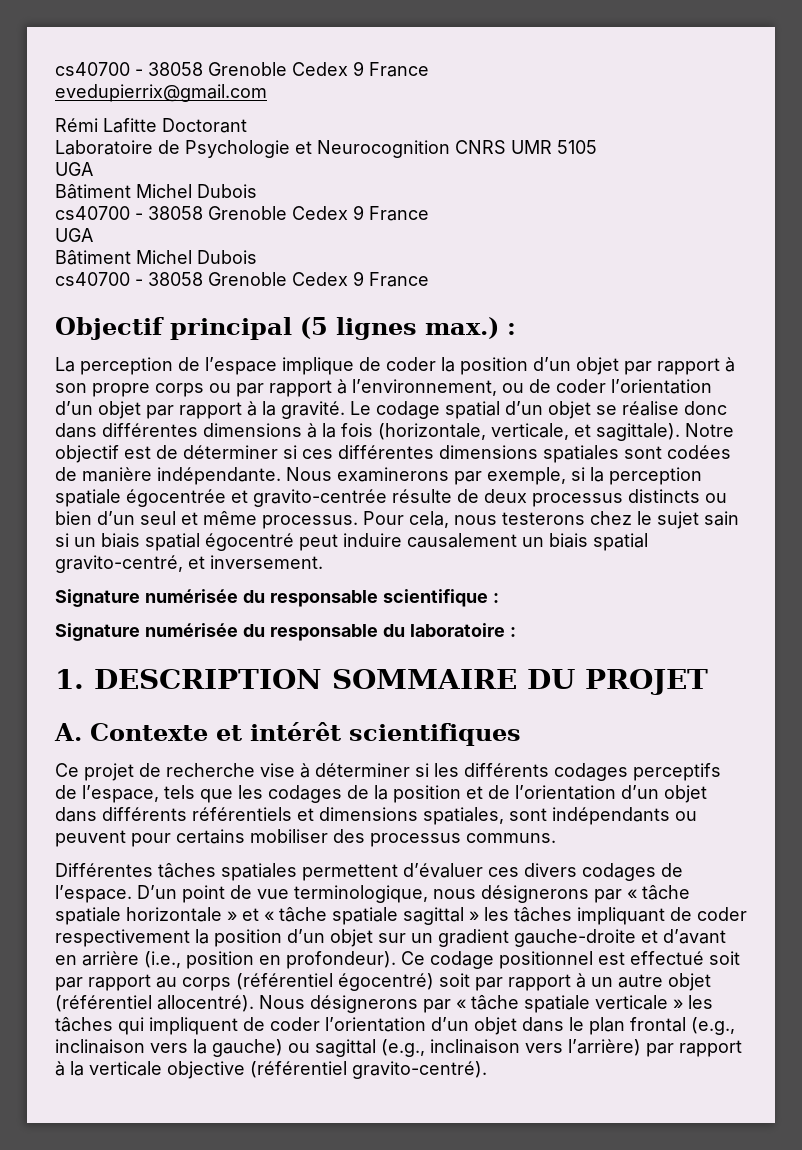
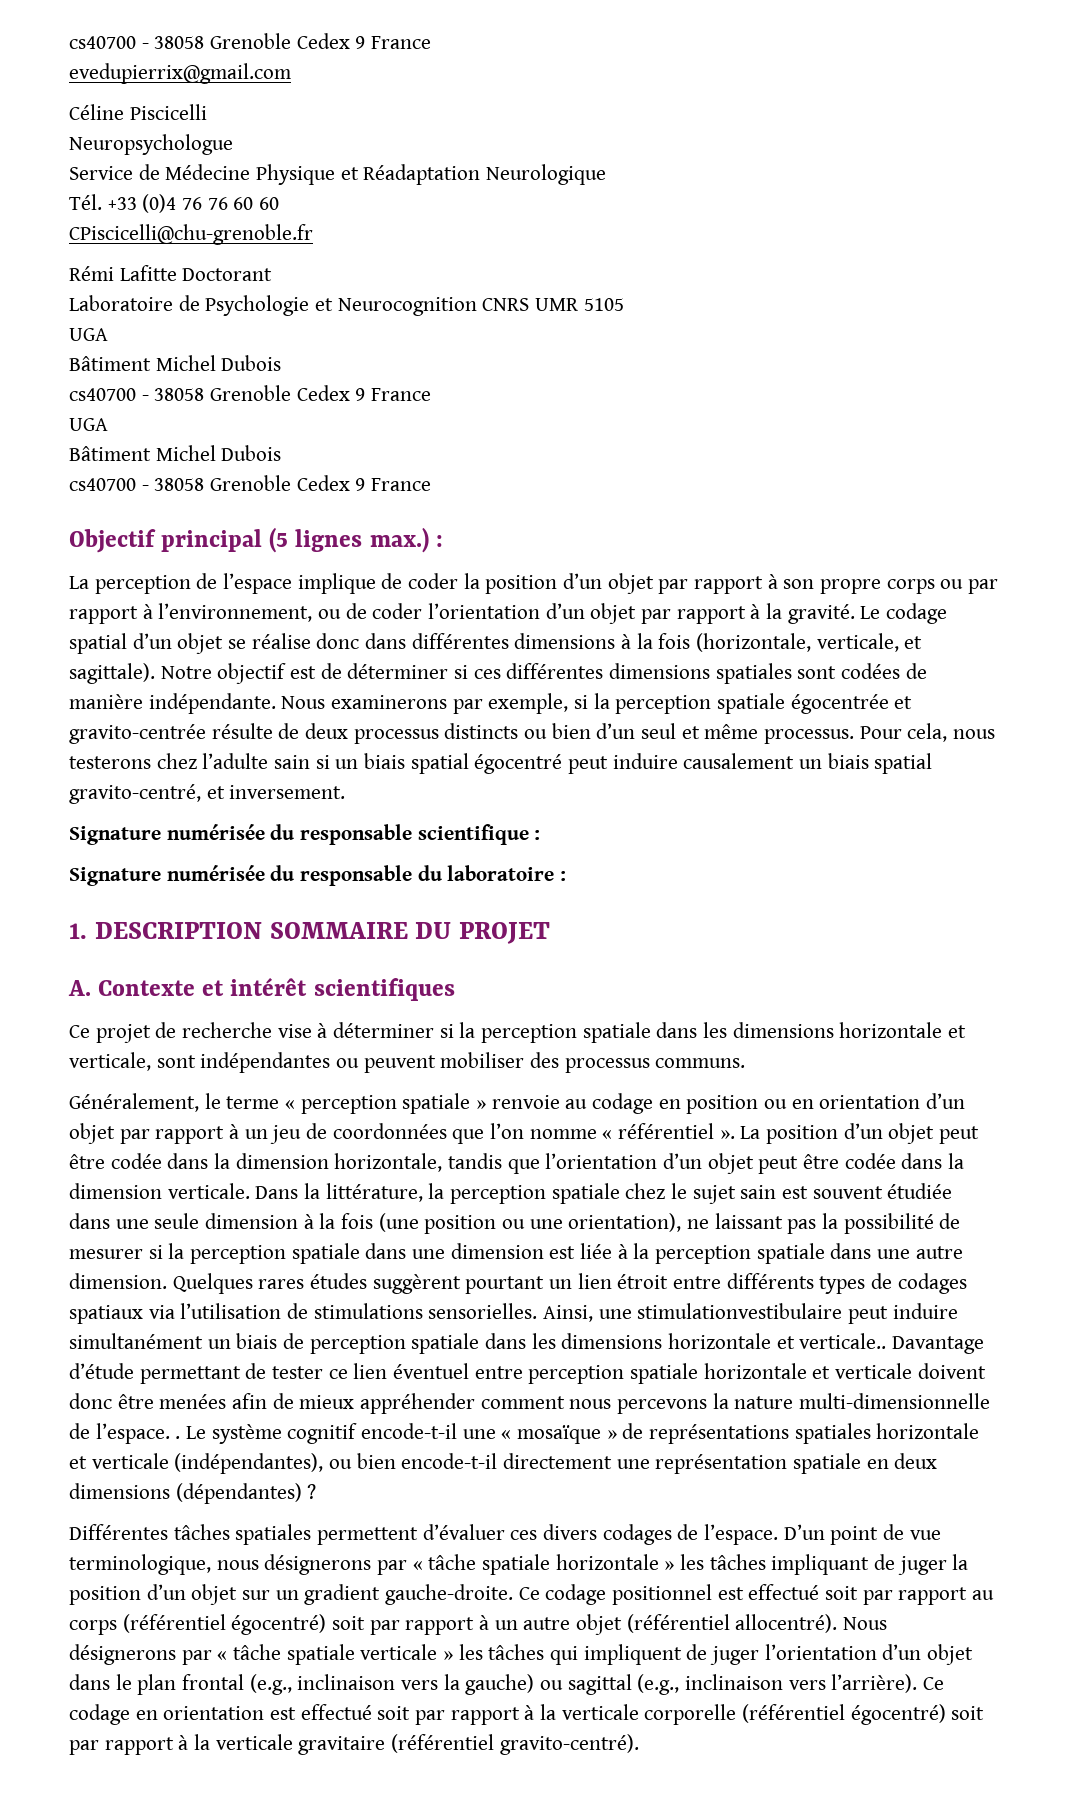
+ Céline Piscicelli
+ Neuropsychologue
+ Service de Médecine Physique et Réadaptation Neurologique
+ Tél. +33 (0)4 76 76 60 60
+ CPiscicelli@chu-grenoble.fr
- Pour cela, nous testerons chez le sujet sain si un biais spatial égocentré peut induire causalement un biais spatial gravito-centré, et inversement.
+ Pour cela, nous testerons chez l’adulte sain si un biais spatial égocentré peut induire causalement un biais spatial gravito-centré, et inversement.
- Ce projet de recherche vise à déterminer si les différents codages perceptifs de l’espace, tels que les codages de la position et de l’orientation d’un objet dans différents référentiels et dimensions spatiales, sont indépendants ou peuvent pour certains mobiliser des processus communs.
+ Ce projet de recherche vise à déterminer si la perception spatiale dans les dimensions horizontale et verticale, sont indépendantes ou peuvent mobiliser des processus communs.
+ Généralement, le terme « perception spatiale » renvoie au codage en position ou en orientation d’un objet par rapport à un jeu de coordonnées que l’on nomme « référentiel ». La position d’un objet peut être codée dans la dimension horizontale, tandis que l’orientation d’un objet peut être codée dans la dimension verticale. Dans la littérature, la perception spatiale chez le sujet sain est souvent étudiée dans une seule dimension à la fois (une position ou une orientation), ne laissant pas la possibilité de mesurer si la perception spatiale dans une dimension est liée à la perception spatiale dans une autre dimension. Quelques rares études suggèrent pourtant un lien étroit entre différents types de codages spatiaux via l’utilisation de stimulations sensorielles. Ainsi, une stimulationvestibulaire peut induire simultanément un biais de perception spatiale dans les dimensions horizontale et verticale.. Davantage d’étude permettant de tester ce lien éventuel entre perception spatiale horizontale et verticale doivent donc être menées afin de mieux appréhender comment nous percevons la nature multi-dimensionnelle de l’espace. . Le système cognitif encode-t-il une « mosaïque » de représentations spatiales horizontale et verticale (indépendantes), ou bien encode-t-il directement une représentation spatiale en deux dimensions (dépendantes) ?
- D’un point de vue terminologique, nous désignerons par « tâche spatiale horizontale » et « tâche spatiale sagittal » les tâches impliquant de coder respectivement la position d’un objet sur un gradient gauche-droite et d’avant en arrière (i.e., position en profondeur).
+ D’un point de vue terminologique, nous désignerons par « tâche spatiale horizontale » les tâches impliquant de juger la position d’un objet sur un gradient gauche-droite.
- Nous désignerons par « tâche spatiale verticale » les tâches qui impliquent de coder l’orientation d’un objet dans le plan frontal (e.g., inclinaison vers la gauche) ou sagittal (e.g., inclinaison vers l’arrière) par rapport à la verticale objective (référentiel gravito-centré).
+ Nous désignerons par « tâche spatiale verticale » les tâches qui impliquent de juger l’orientation d’un objet dans le plan frontal (e.g., inclinaison vers la gauche) ou sagittal (e.g., inclinaison vers l’arrière). Ce codage en orientation est effectué soit par rapport à la verticale corporelle (référentiel égocentré) soit par rapport à la verticale gravitaire (référentiel gravito-centré).

